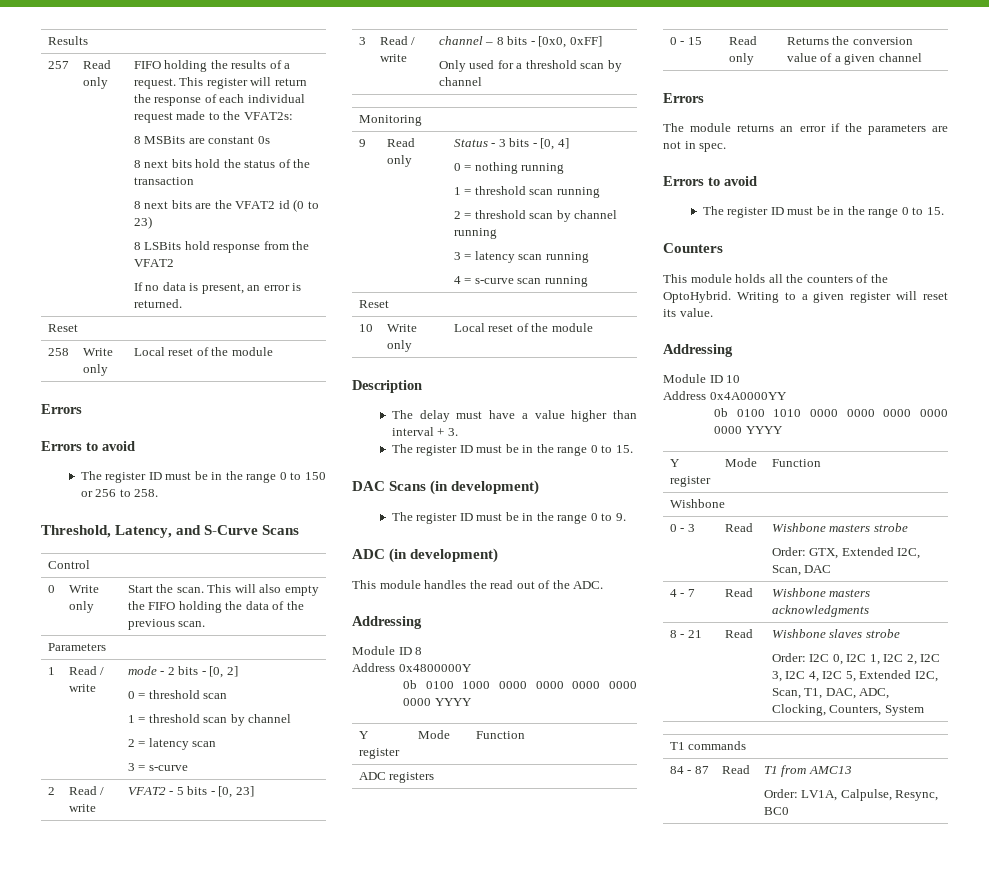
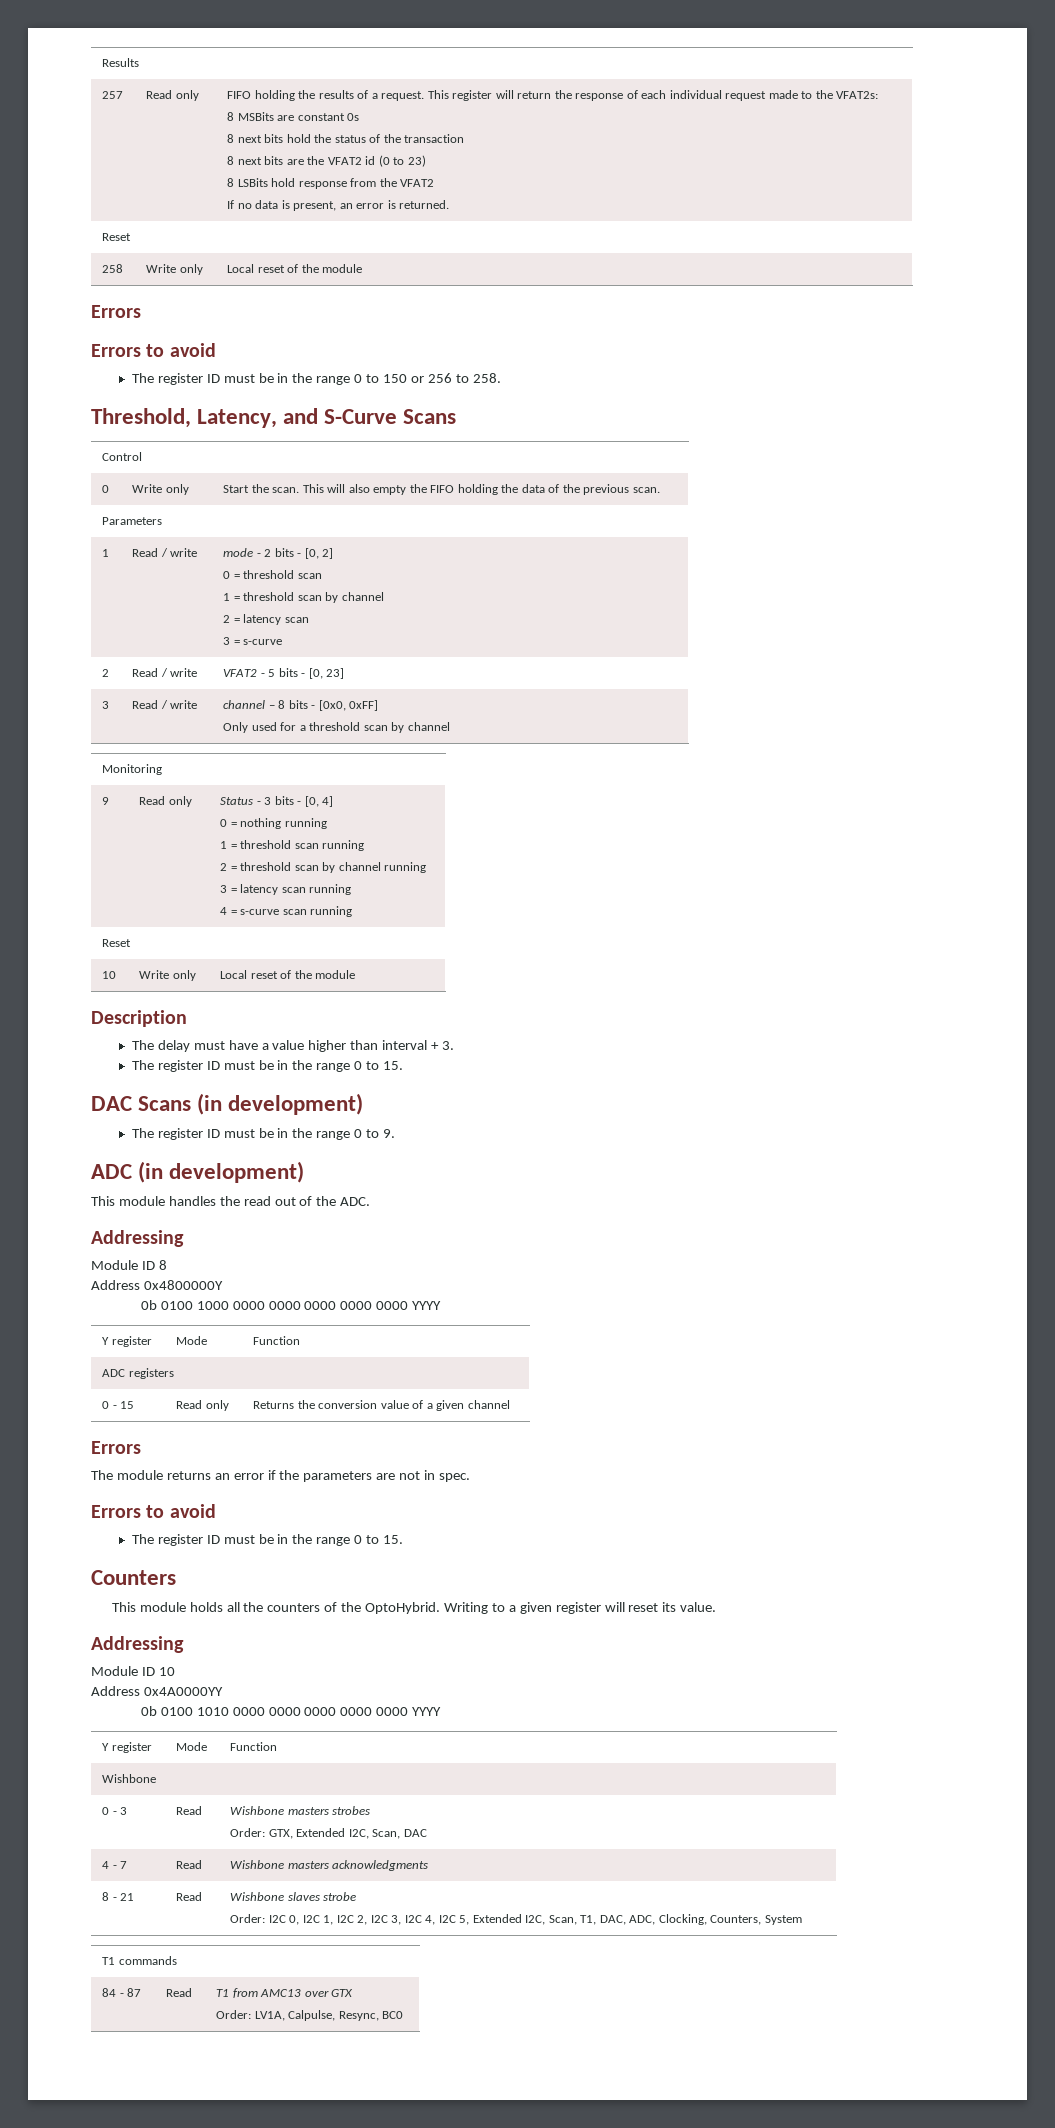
- 0 - 3 | Read | Wishbone masters strobe
+ 0 - 3 | Read | Wishbone masters strobes
- 84 - 87 | Read | T1 from AMC13
+ 84 - 87 | Read | T1 from AMC13 over GTX

